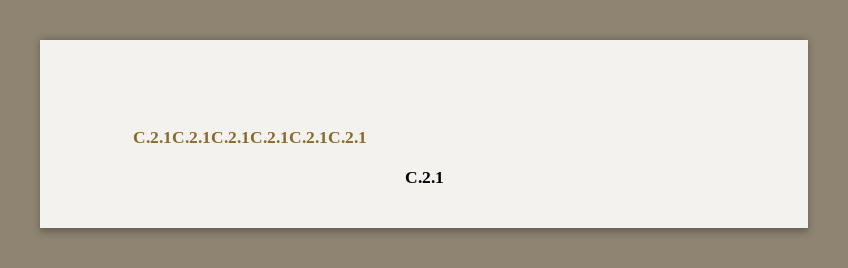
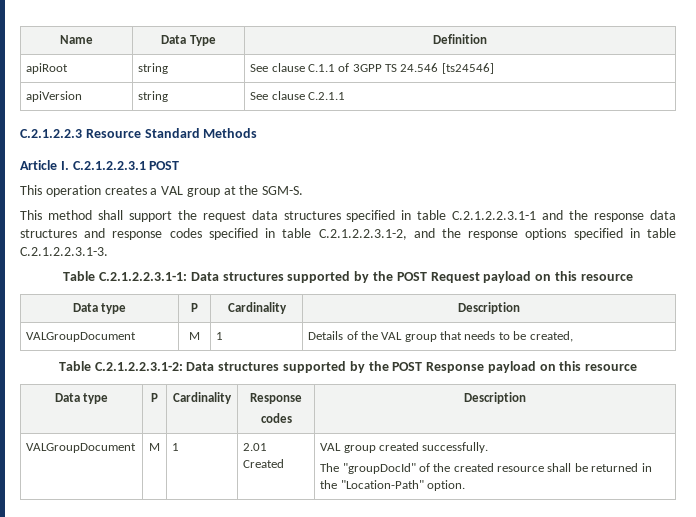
- C.2.1C.2.1C.2.1C.2.1C.2.1C.2.1
- C.2.1
+ Name | Data Type | Definition
+ apiRoot | string | See clause C.1.1 of 3GPP TS 24.546 [ts24546]
+ apiVersion | string | See clause C.2.1.1
+ C.2.1.2.2.3 Resource Standard Methods
+ Article I. C.2.1.2.2.3.1 POST
+ This operation creates a VAL group at the SGM-S.
+ This method shall support the request data structures specified in table C.2.1.2.2.3.1-1 and the response data structures and response codes specified in table C.2.1.2.2.3.1-2, and the response options specified in table C.2.1.2.2.3.1-3.
+ Table C.2.1.2.2.3.1-1: Data structures supported by the POST Request payload on this resource
+ Data type | P | Cardinality | Description
+ VALGroupDocument | M | 1 | Details of the VAL group that needs to be created,
+ Table C.2.1.2.2.3.1-2: Data structures supported by the POST Response payload on this resource
+ Data type | P | Cardinality | Response
+ codes | Description
+ VALGroupDocument | M | 1 | 2.01 Created | VAL group created successfully.
+ The "groupDocId" of the created resource shall be returned in the "Location-Path" option.

